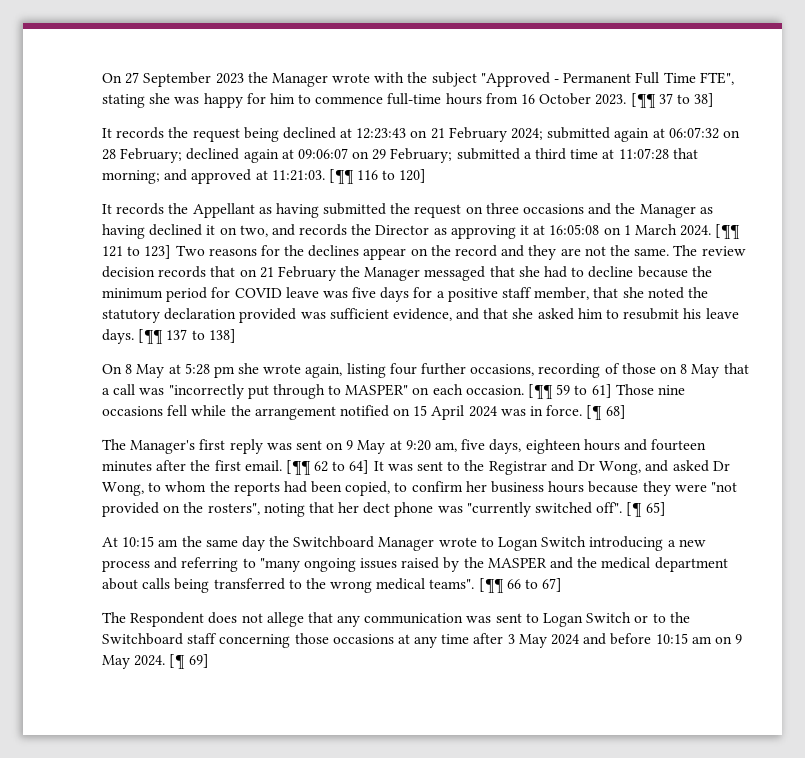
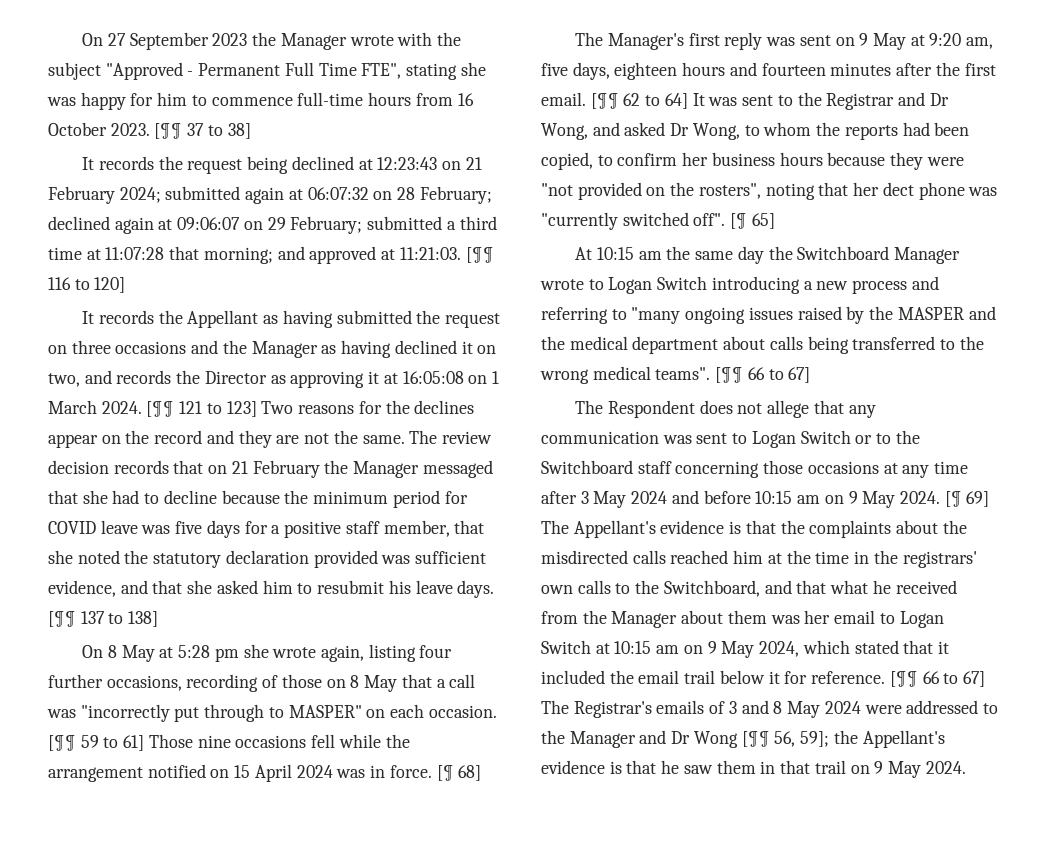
- [¶ 69]
+ [¶ 69] The Appellant's evidence is that the complaints about the misdirected calls reached him at the time in the registrars' own calls to the Switchboard, and that what he received from the Manager about them was her email to Logan Switch at 10:15 am on 9 May 2024, which stated that it included the email trail below it for reference. [¶¶ 66 to 67] The Registrar's emails of 3 and 8 May 2024 were addressed to the Manager and Dr Wong [¶¶ 56, 59]; the Appellant's evidence is that he saw them in that trail on 9 May 2024.

